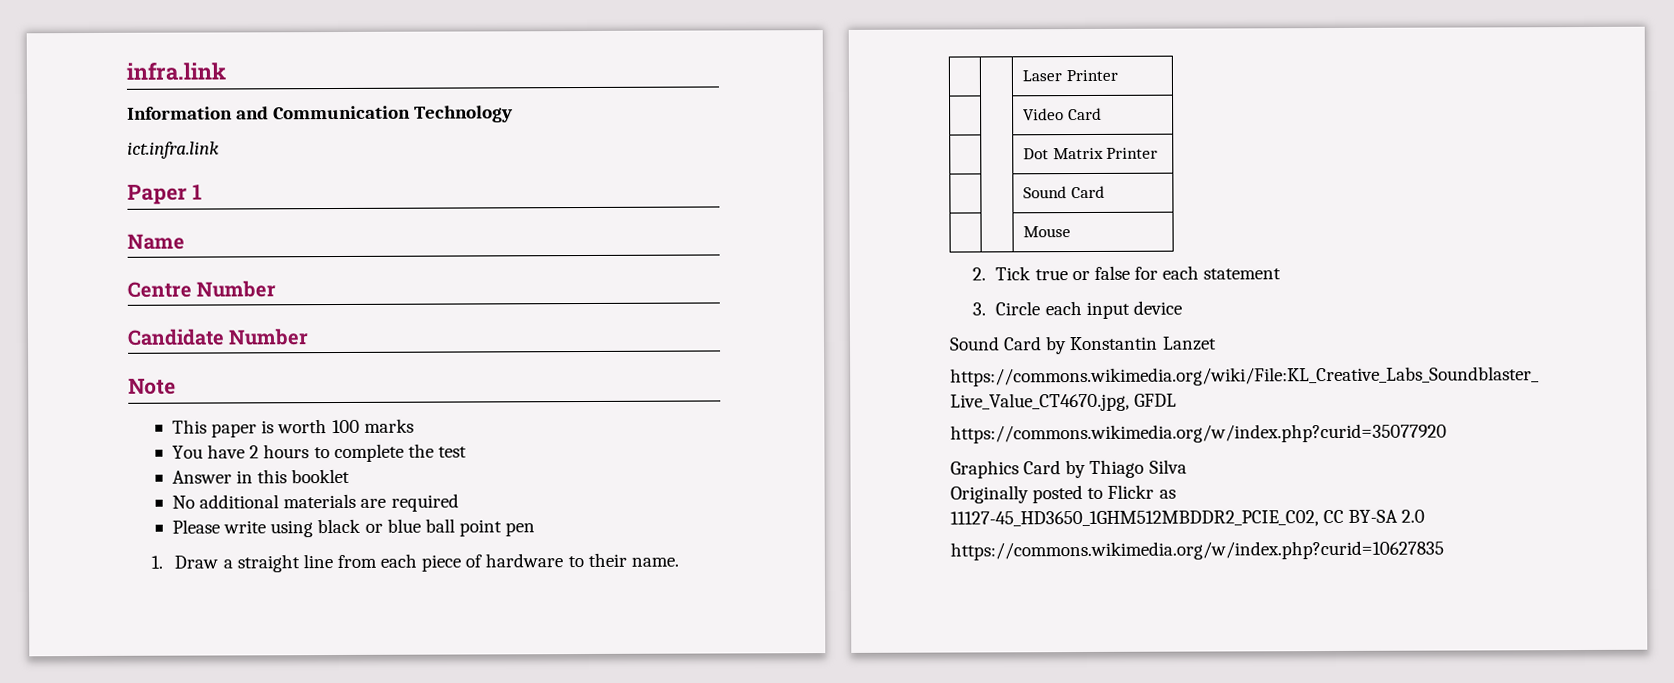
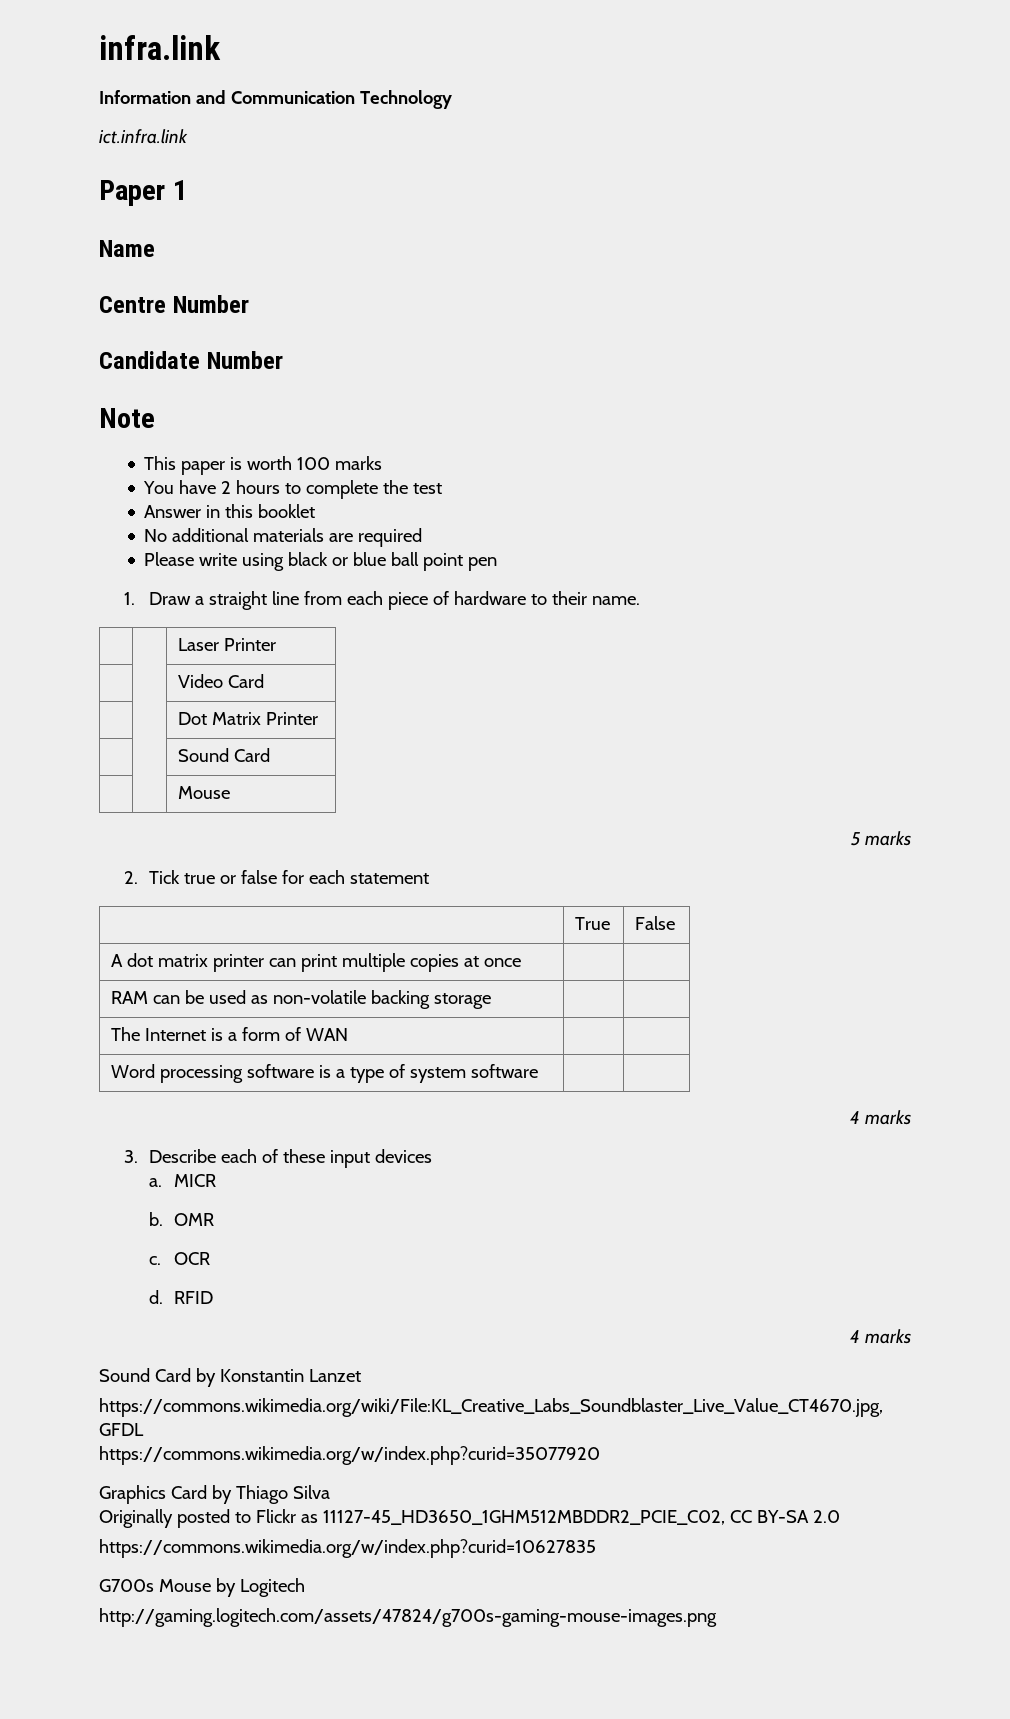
+ 5 marks
- 3. Circle each input device
+ | True | False
+ A dot matrix printer can print multiple copies at once | |
+ RAM can be used as non-volatile backing storage | |
+ The Internet is a form of WAN | |
+ Word processing software is a type of system software | |
+ 4 marks
+ 3. Describe each of these input devices
+ a. MICR
+ b. OMR
+ c. OCR
+ d. RFID
+ 4 marks
+ G700s Mouse by Logitech
+ http://gaming.logitech.com/assets/47824/g700s-gaming-mouse-images.png

